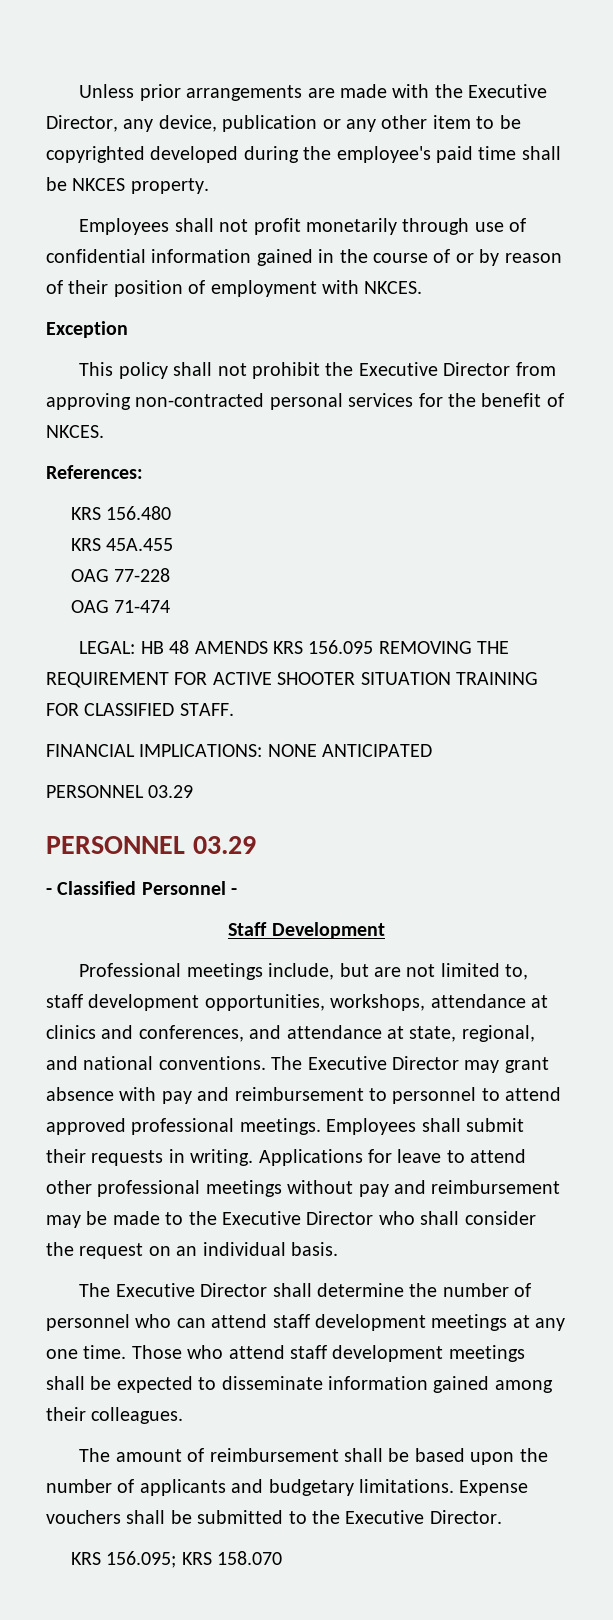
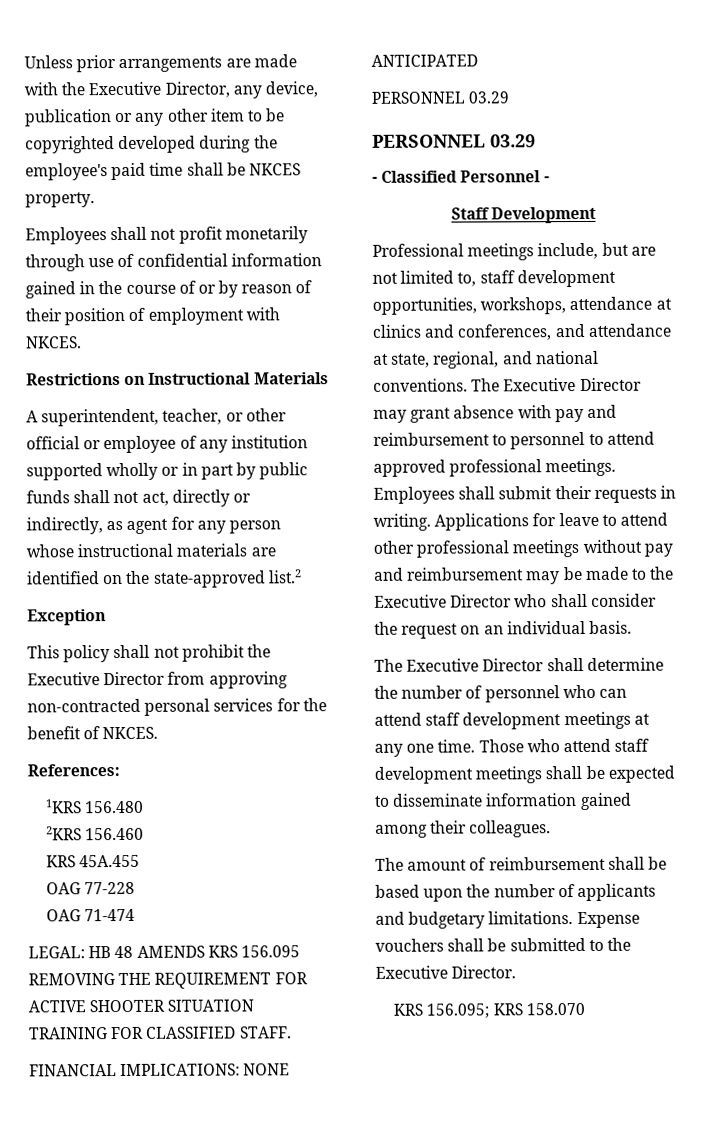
+ Restrictions on Instructional Materials
+ A superintendent, teacher, or other official or employee of any institution supported wholly or in part by public funds shall not act, directly or indirectly, as agent for any person whose instructional materials are identified on the state-approved list.2
- KRS 156.480
+ 1KRS 156.480
+ 2KRS 156.460

